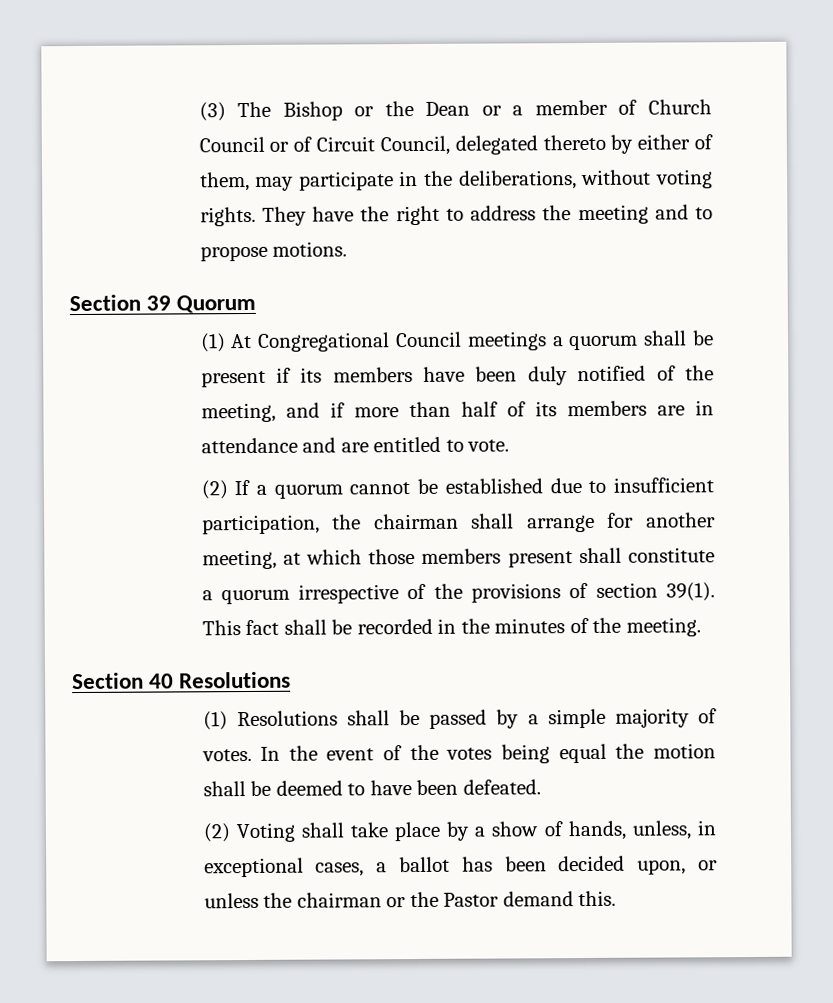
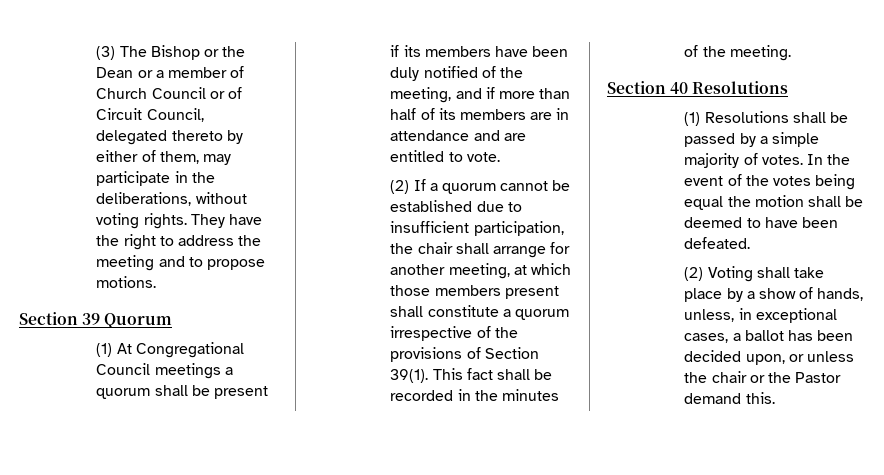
- (2) If a quorum cannot be established due to insufficient participation, the chairman shall arrange for another meeting, at which those members present shall constitute a quorum irrespective of the provisions of section 39(1).
+ (2) If a quorum cannot be established due to insufficient participation, the chair shall arrange for another meeting, at which those members present shall constitute a quorum irrespective of the provisions of Section 39(1).
- (2) Voting shall take place by a show of hands, unless, in exceptional cases, a ballot has been decided upon, or unless the chairman or the Pastor demand this.
+ (2) Voting shall take place by a show of hands, unless, in exceptional cases, a ballot has been decided upon, or unless the chair or the Pastor demand this.

